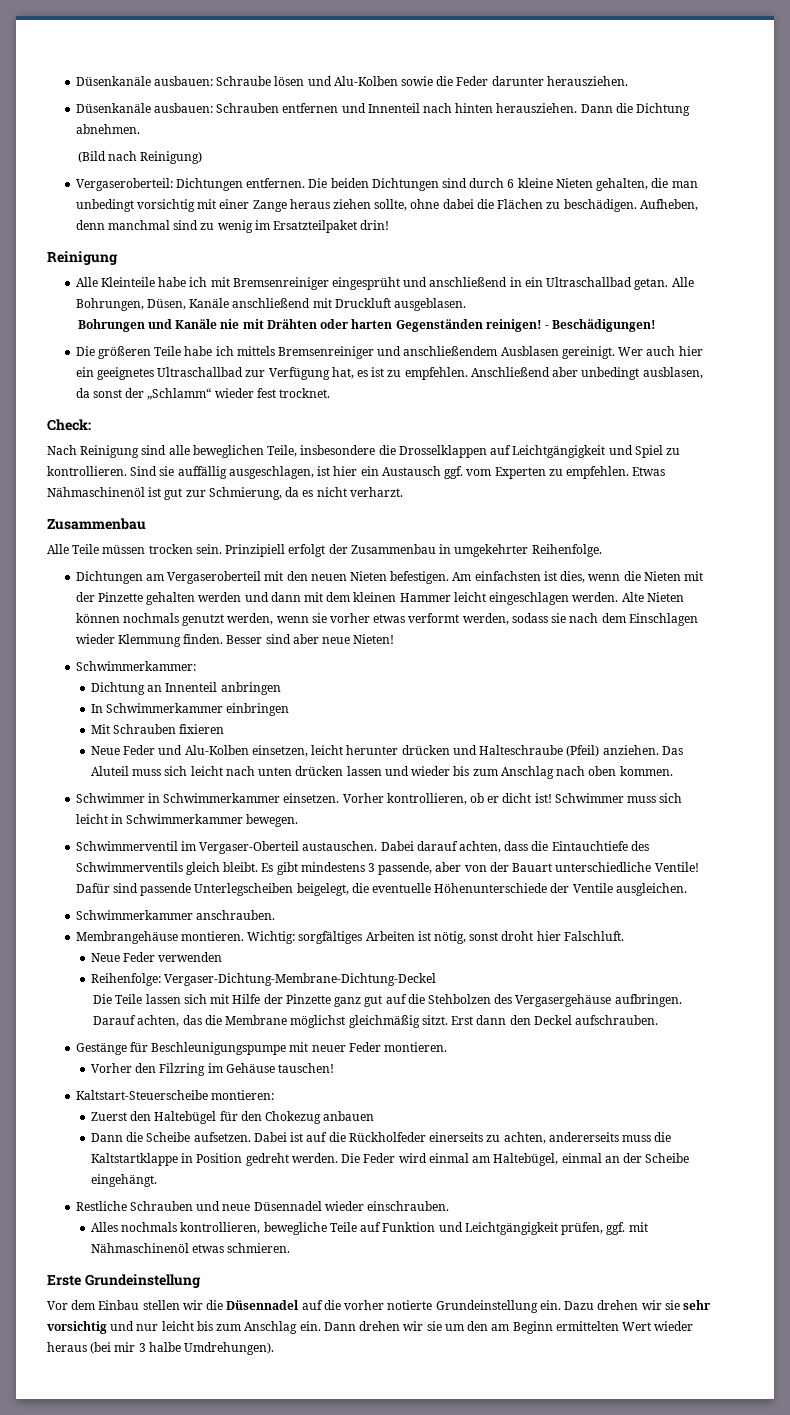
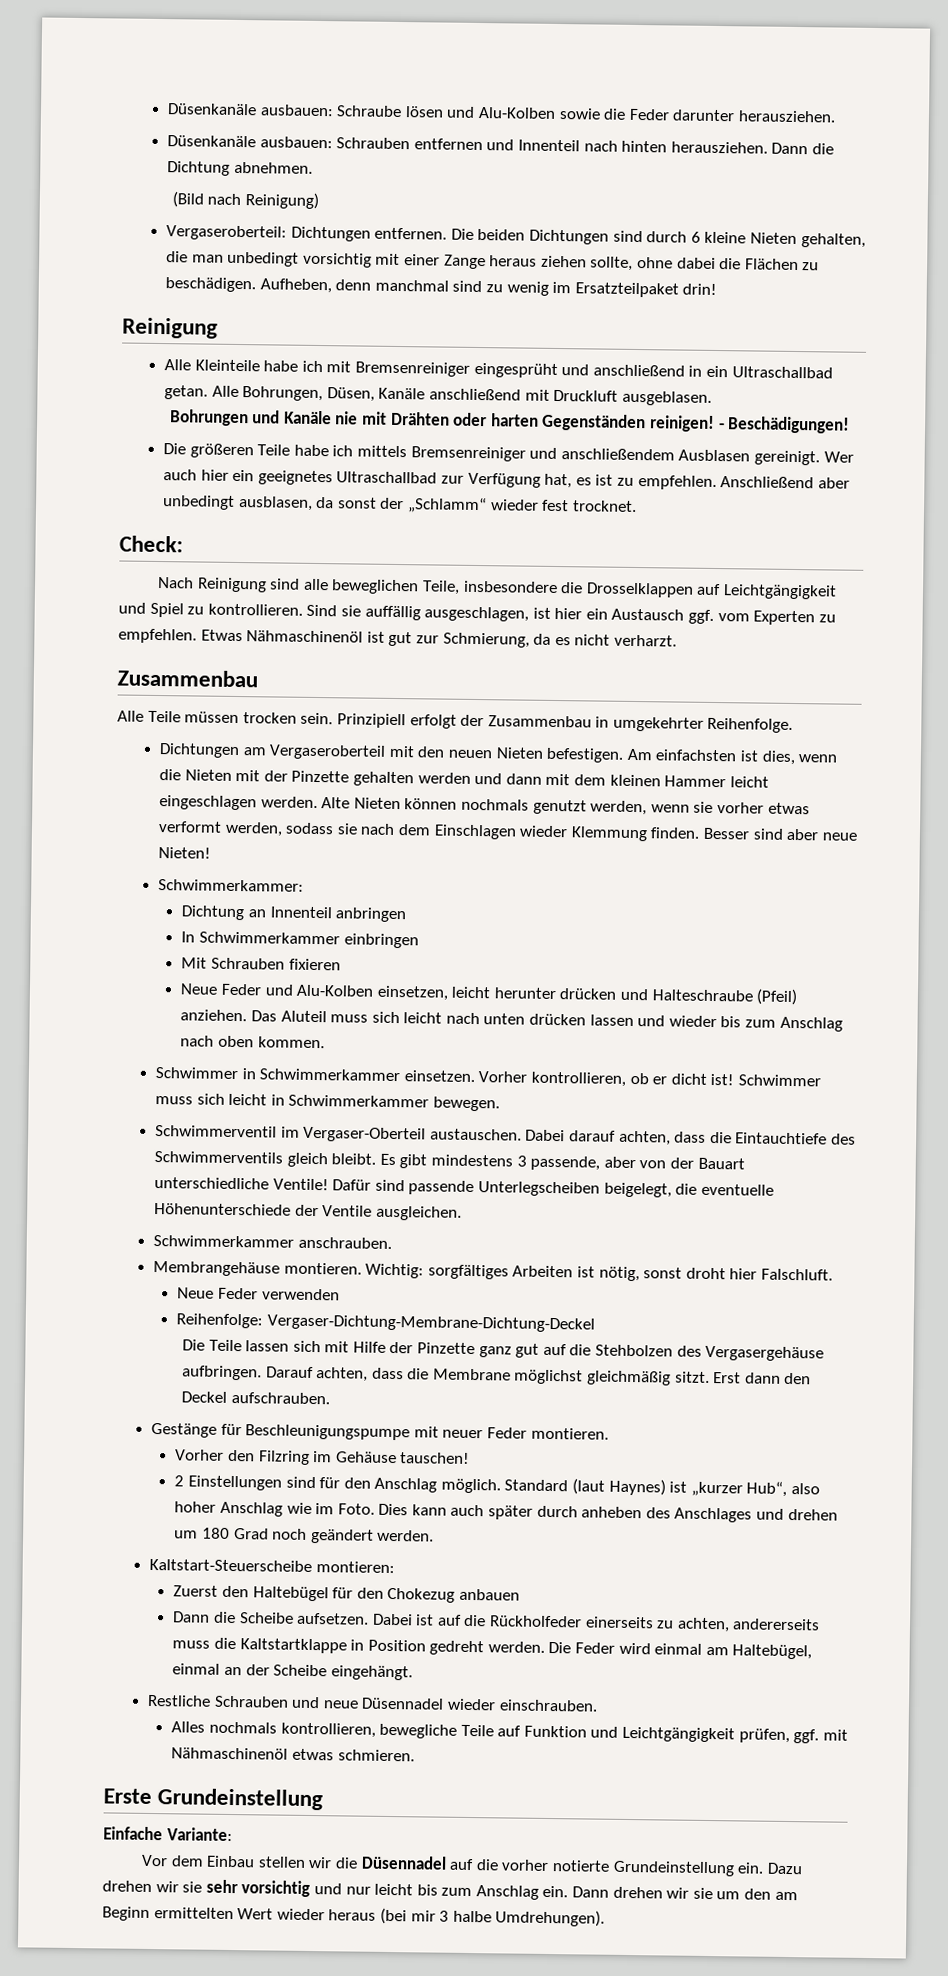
- Darauf achten, das die Membrane möglichst gleichmäßig sitzt.
+ Darauf achten, dass die Membrane möglichst gleichmäßig sitzt.
+ 2 Einstellungen sind für den Anschlag möglich. Standard (laut Haynes) ist „kurzer Hub“, also hoher Anschlag wie im Foto. Dies kann auch später durch anheben des Anschlages und drehen um 180 Grad noch geändert werden.
+ Einfache Variante:

